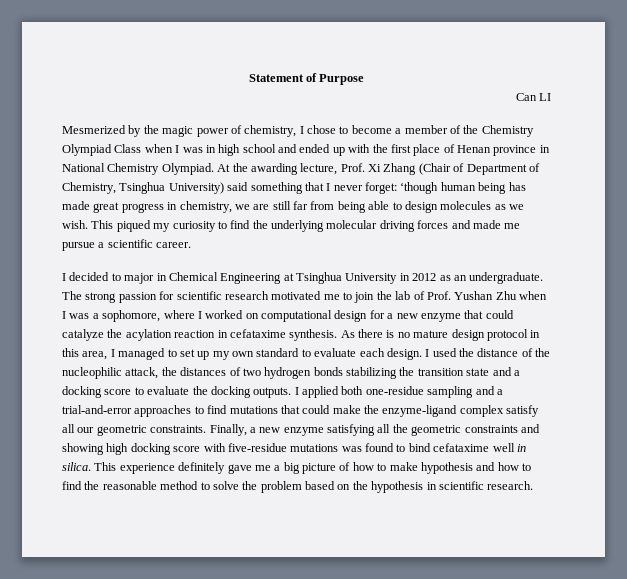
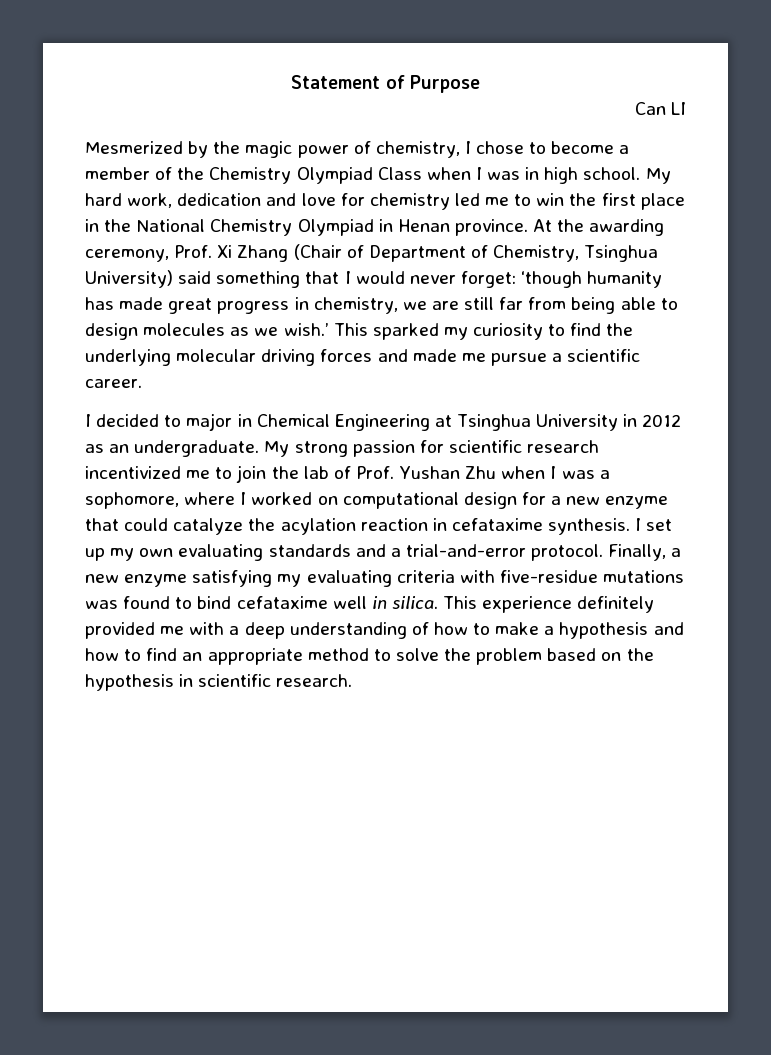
- Mesmerized by the magic power of chemistry, I chose to become a member of the Chemistry Olympiad Class when I was in high school and ended up with the first place of Henan province in National Chemistry Olympiad.
+ Mesmerized by the magic power of chemistry, I chose to become a member of the Chemistry Olympiad Class when I was in high school. My hard work, dedication and love for chemistry led me to win the first place in the National Chemistry Olympiad in Henan province.
- At the awarding lecture, Prof. Xi Zhang (Chair of Department of Chemistry, Tsinghua University) said something that I never forget: ‘though human being has made great progress in chemistry, we are still far from being able to design molecules as we wish. This piqued my curiosity to find the underlying molecular driving forces and made me pursue a scientific career.
+ At the awarding ceremony, Prof. Xi Zhang (Chair of Department of Chemistry, Tsinghua University) said something that I would never forget: ‘though humanity has made great progress in chemistry, we are still far from being able to design molecules as we wish.’ This sparked my curiosity to find the underlying molecular driving forces and made me pursue a scientific career.
- The strong passion for scientific research motivated me to join the lab of Prof. Yushan Zhu when I was a sophomore, where I worked on computational design for a new enzyme that could catalyze the acylation reaction in cefataxime synthesis.
+ My strong passion for scientific research incentivized me to join the lab of Prof. Yushan Zhu when I was a sophomore, where I worked on computational design for a new enzyme that could catalyze the acylation reaction in cefataxime synthesis.
- As there is no mature design protocol in this area, I managed to set up my own standard to evaluate each design. I used the distance of the nucleophilic attack, the distances of two hydrogen bonds stabilizing the transition state and a docking score to evaluate the docking outputs. I applied both one-residue sampling and a trial-and-error approaches to find mutations that could make the enzyme-ligand complex satisfy all our geometric constraints.
+ I set up my own evaluating standards and a trial-and-error protocol.
- Finally, a new enzyme satisfying all the geometric constraints and showing high docking score with five-residue mutations was found to bind cefataxime well in silica.
+ Finally, a new enzyme satisfying my evaluating criteria with five-residue mutations was found to bind cefataxime well in silica.
- This experience definitely gave me a big picture of how to make hypothesis and how to find the reasonable method to solve the problem based on the hypothesis in scientific research.
+ This experience definitely provided me with a deep understanding of how to make a hypothesis and how to find an appropriate method to solve the problem based on the hypothesis in scientific research.

